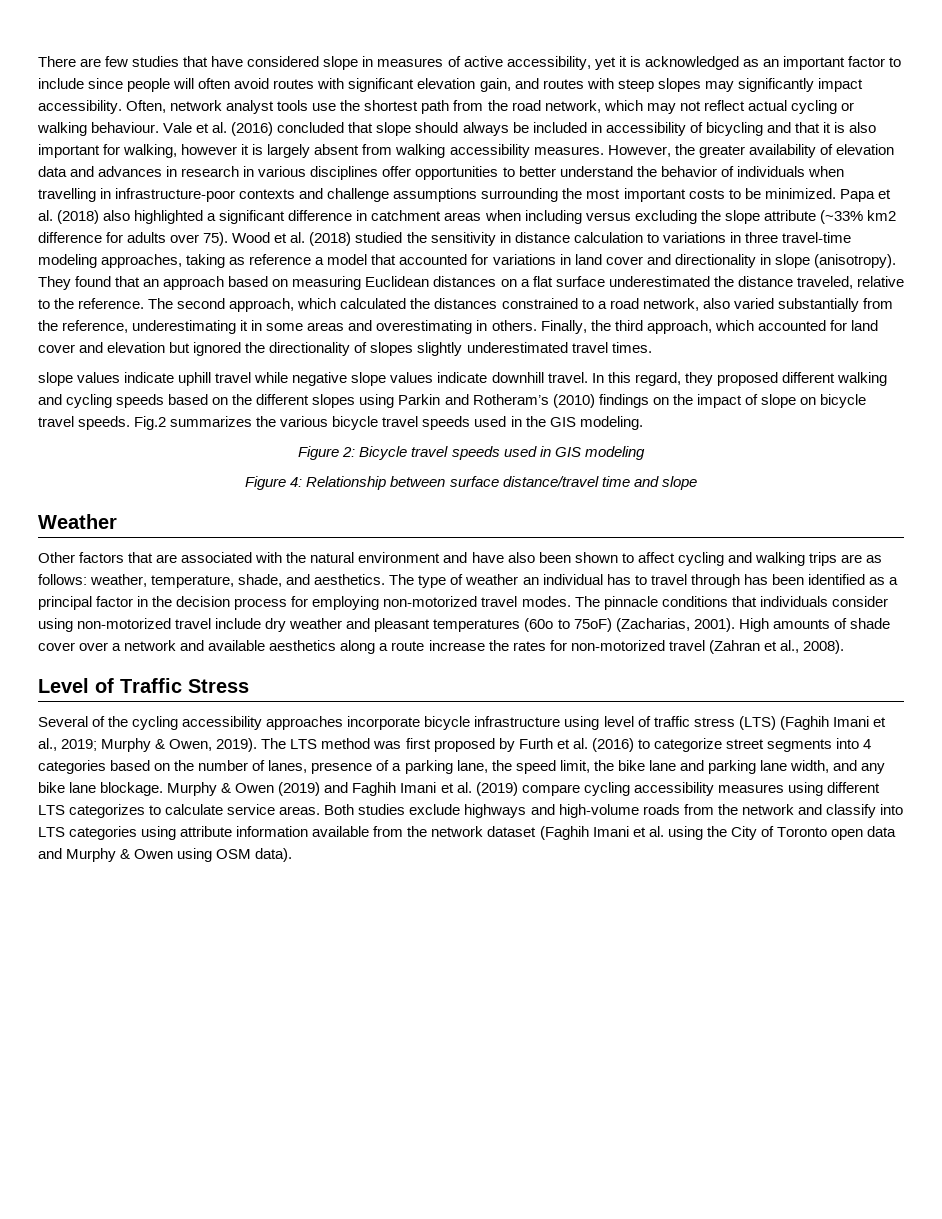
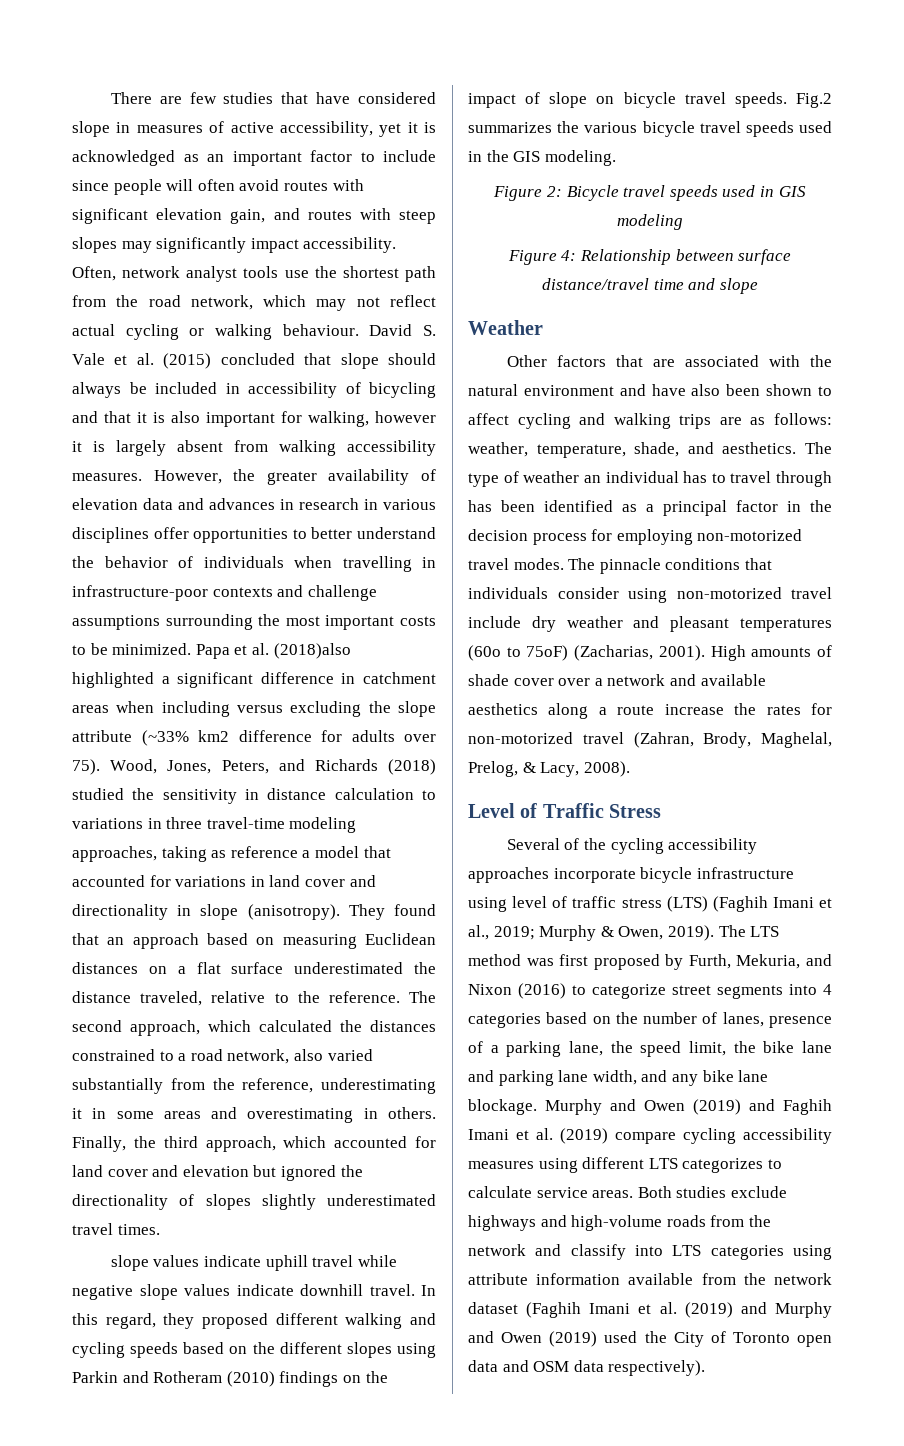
- Vale et al. (2016) concluded that slope should always be included in accessibility of bicycling and that it is also important for walking, however it is largely absent from walking accessibility measures.
+ David S. Vale et al. (2015) concluded that slope should always be included in accessibility of bicycling and that it is also important for walking, however it is largely absent from walking accessibility measures.
- Papa et al. (2018) also highlighted a significant difference in catchment areas when including versus excluding the slope attribute (~33% km2 difference for adults over 75).
+ Papa et al. (2018)also highlighted a significant difference in catchment areas when including versus excluding the slope attribute (~33% km2 difference for adults over 75).
- Wood et al. (2018) studied the sensitivity in distance calculation to variations in three travel-time modeling approaches, taking as reference a model that accounted for variations in land cover and directionality in slope (anisotropy).
+ Wood, Jones, Peters, and Richards (2018) studied the sensitivity in distance calculation to variations in three travel-time modeling approaches, taking as reference a model that accounted for variations in land cover and directionality in slope (anisotropy).
- In this regard, they proposed different walking and cycling speeds based on the different slopes using Parkin and Rotheram’s (2010) findings on the impact of slope on bicycle travel speeds.
+ In this regard, they proposed different walking and cycling speeds based on the different slopes using Parkin and Rotheram (2010) findings on the impact of slope on bicycle travel speeds.
- High amounts of shade cover over a network and available aesthetics along a route increase the rates for non-motorized travel (Zahran et al., 2008).
+ High amounts of shade cover over a network and available aesthetics along a route increase the rates for non-motorized travel (Zahran, Brody, Maghelal, Prelog, & Lacy, 2008).
- The LTS method was first proposed by Furth et al. (2016) to categorize street segments into 4 categories based on the number of lanes, presence of a parking lane, the speed limit, the bike lane and parking lane width, and any bike lane blockage.
+ The LTS method was first proposed by Furth, Mekuria, and Nixon (2016) to categorize street segments into 4 categories based on the number of lanes, presence of a parking lane, the speed limit, the bike lane and parking lane width, and any bike lane blockage.
- Murphy & Owen (2019) and Faghih Imani et al. (2019) compare cycling accessibility measures using different LTS categorizes to calculate service areas.
+ Murphy and Owen (2019) and Faghih Imani et al. (2019) compare cycling accessibility measures using different LTS categorizes to calculate service areas.
- Both studies exclude highways and high-volume roads from the network and classify into LTS categories using attribute information available from the network dataset (Faghih Imani et al. using the City of Toronto open data and Murphy & Owen using OSM data).
+ Both studies exclude highways and high-volume roads from the network and classify into LTS categories using attribute information available from the network dataset (Faghih Imani et al. (2019) and Murphy and Owen (2019) used the City of Toronto open data and OSM data respectively).

